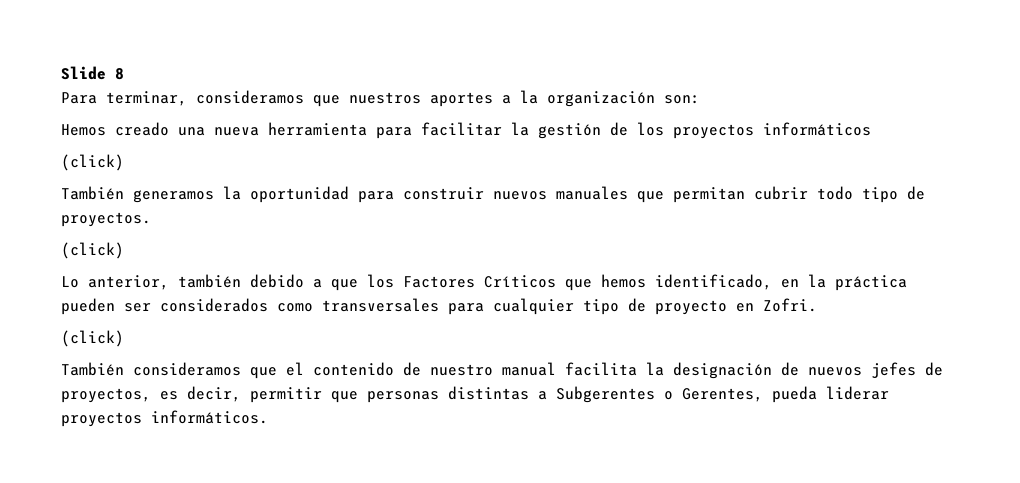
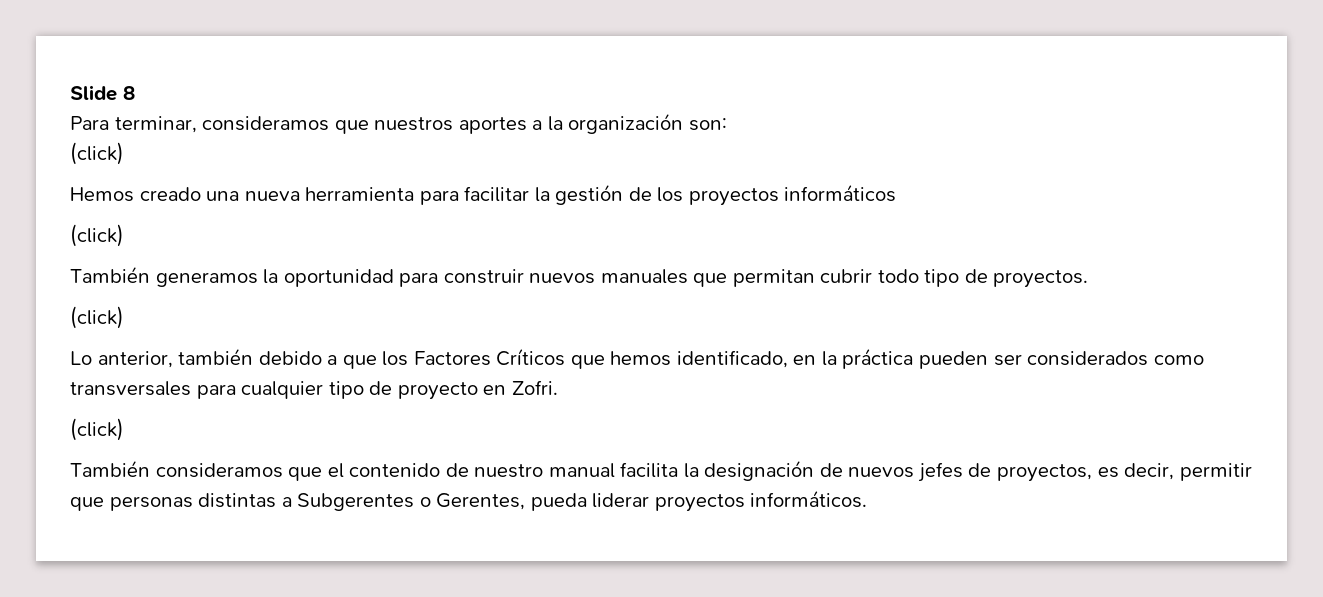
  Para terminar, consideramos que nuestros aportes a la organización son:
+ (click)

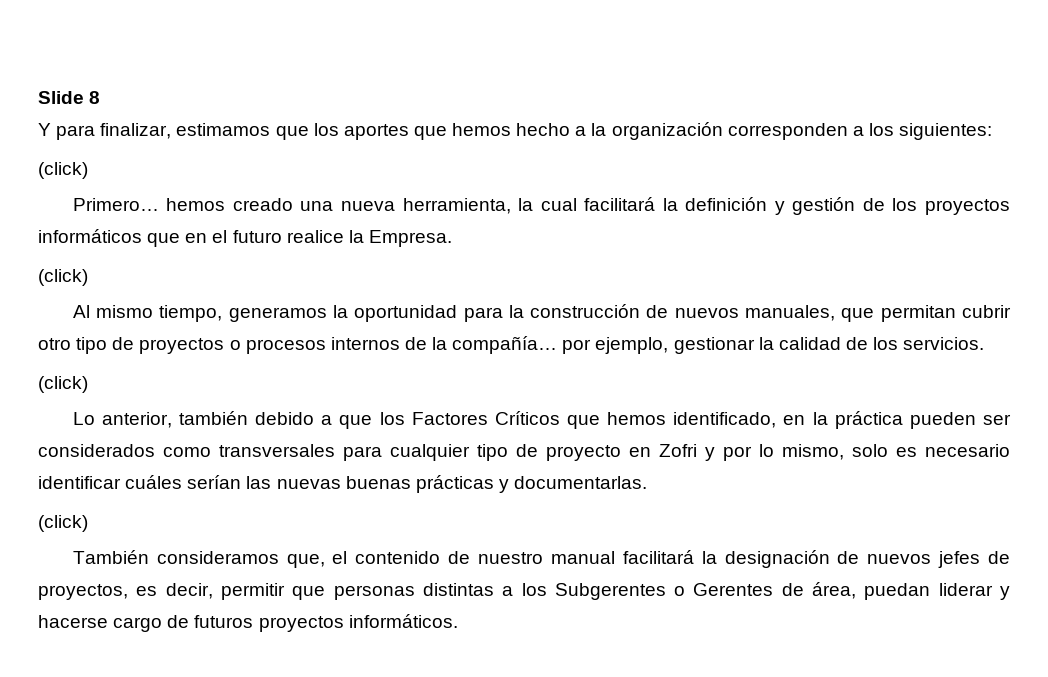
- Para terminar, consideramos que nuestros aportes a la organización son:
+ Y para finalizar, estimamos que los aportes que hemos hecho a la organización corresponden a los siguientes:
  (click)
- Hemos creado una nueva herramienta para facilitar la gestión de los proyectos informáticos
+ Primero… hemos creado una nueva herramienta, la cual facilitará la definición y gestión de los proyectos informáticos que en el futuro realice la Empresa.
  (click)
- También generamos la oportunidad para construir nuevos manuales que permitan cubrir todo tipo de proyectos.
+ Al mismo tiempo, generamos la oportunidad para la construcción de nuevos manuales, que permitan cubrir otro tipo de proyectos o procesos internos de la compañía… por ejemplo, gestionar la calidad de los servicios.
- Lo anterior, también debido a que los Factores Críticos que hemos identificado, en la práctica pueden ser considerados como transversales para cualquier tipo de proyecto en Zofri.
+ Lo anterior, también debido a que los Factores Críticos que hemos identificado, en la práctica pueden ser considerados como transversales para cualquier tipo de proyecto en Zofri y por lo mismo, solo es necesario identificar cuáles serían las nuevas buenas prácticas y documentarlas.
- También consideramos que el contenido de nuestro manual facilita la designación de nuevos jefes de proyectos, es decir, permitir que personas distintas a Subgerentes o Gerentes, pueda liderar proyectos informáticos.
+ También consideramos que, el contenido de nuestro manual facilitará la designación de nuevos jefes de proyectos, es decir, permitir que personas distintas a los Subgerentes o Gerentes de área, puedan liderar y hacerse cargo de futuros proyectos informáticos.

